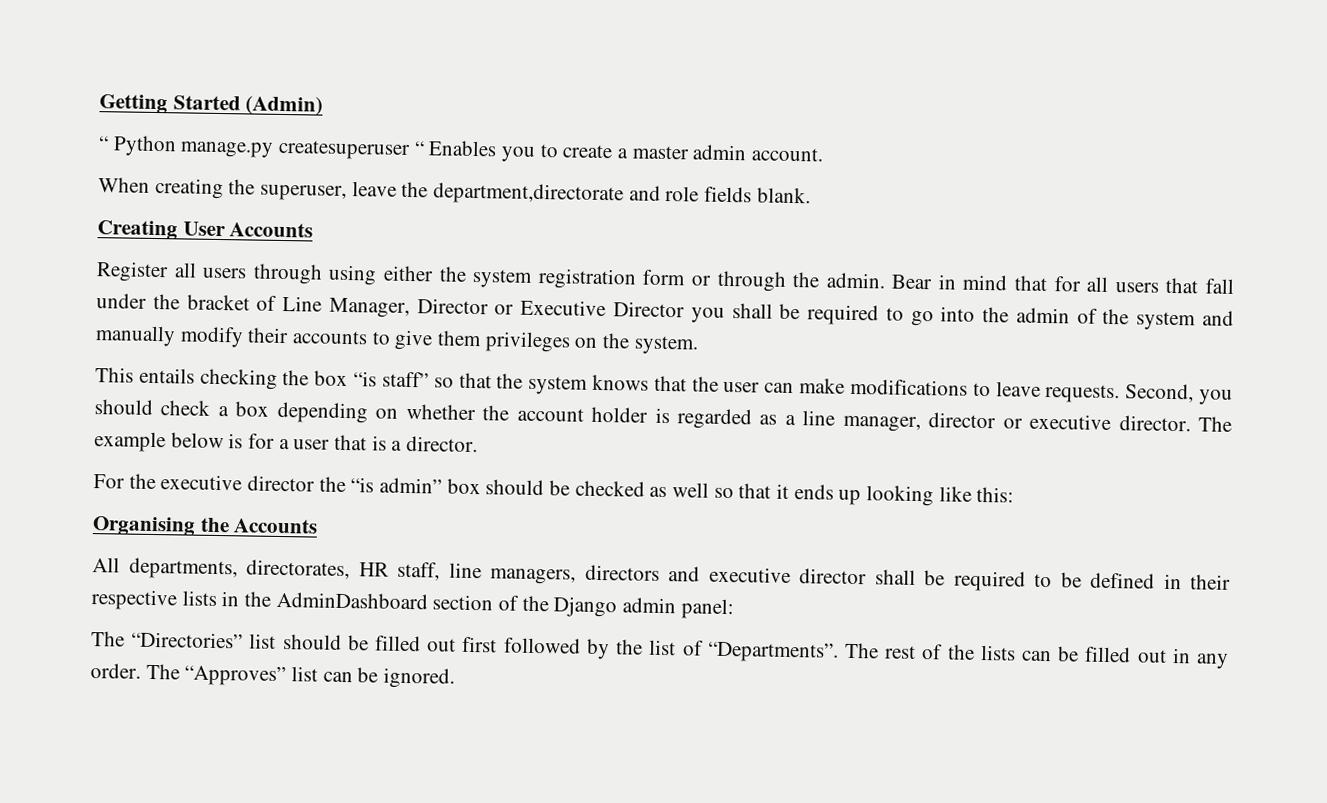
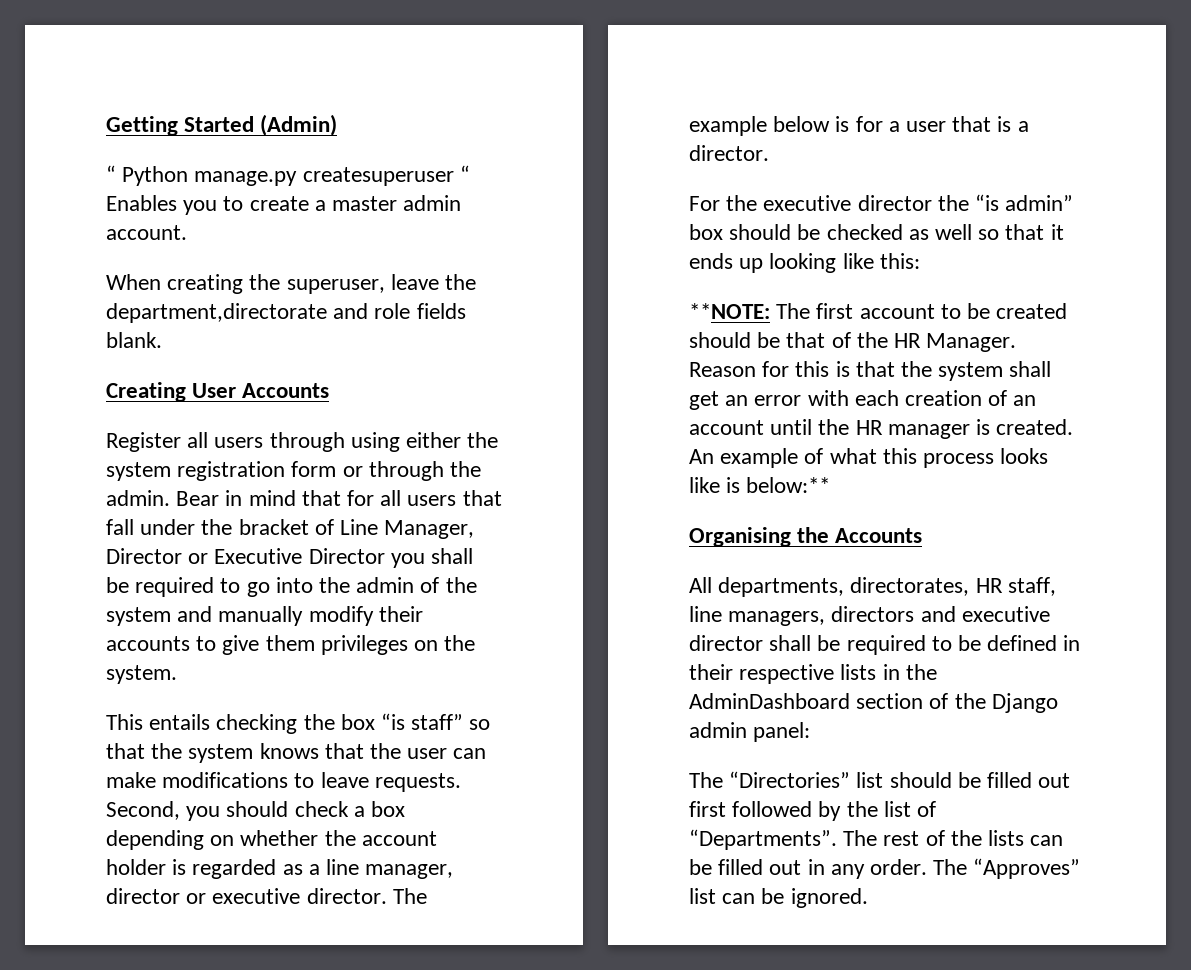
+ **NOTE: The first account to be created should be that of the HR Manager. Reason for this is that the system shall get an error with each creation of an account until the HR manager is created. An example of what this process looks like is below:**

